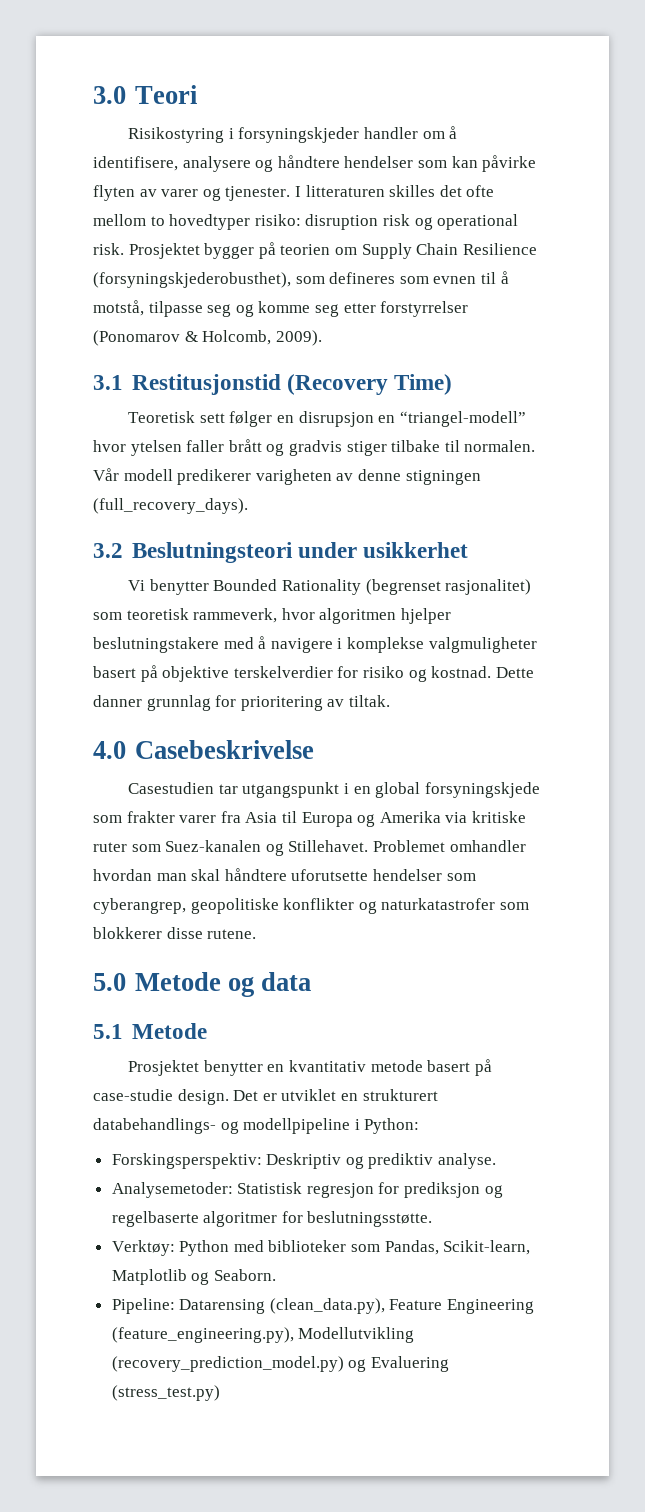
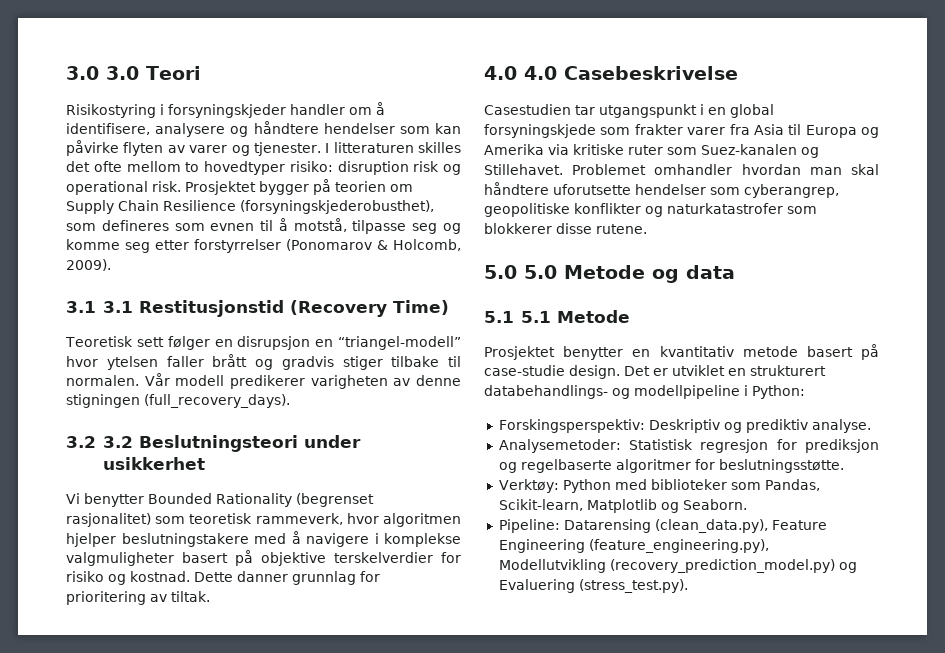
- 3.0 Teori
+ 3.0 3.0 Teori
- 3.1 Restitusjonstid (Recovery Time)
+ 3.1 3.1 Restitusjonstid (Recovery Time)
- 3.2 Beslutningsteori under usikkerhet
+ 3.2 3.2 Beslutningsteori under usikkerhet
- 4.0 Casebeskrivelse
+ 4.0 4.0 Casebeskrivelse
- 5.0 Metode og data
+ 5.0 5.0 Metode og data
- 5.1 Metode
+ 5.1 5.1 Metode
- Pipeline: Datarensing (clean_data.py), Feature Engineering (feature_engineering.py), Modellutvikling (recovery_prediction_model.py) og Evaluering (stress_test.py)
+ Pipeline: Datarensing (clean_data.py), Feature Engineering (feature_engineering.py), Modellutvikling (recovery_prediction_model.py) og Evaluering (stress_test.py).

